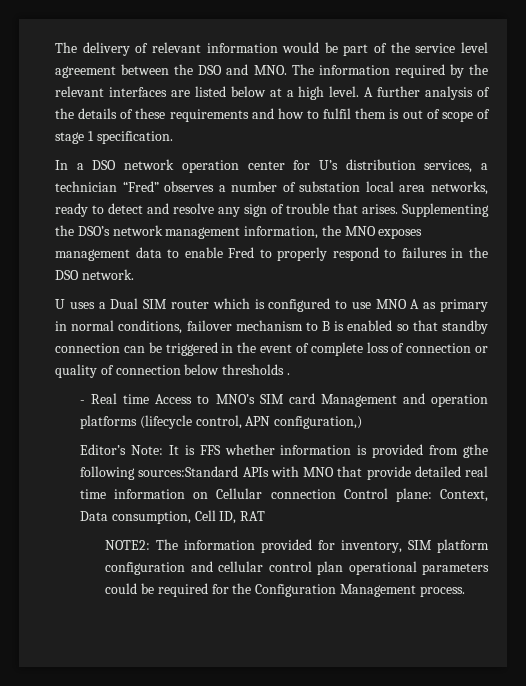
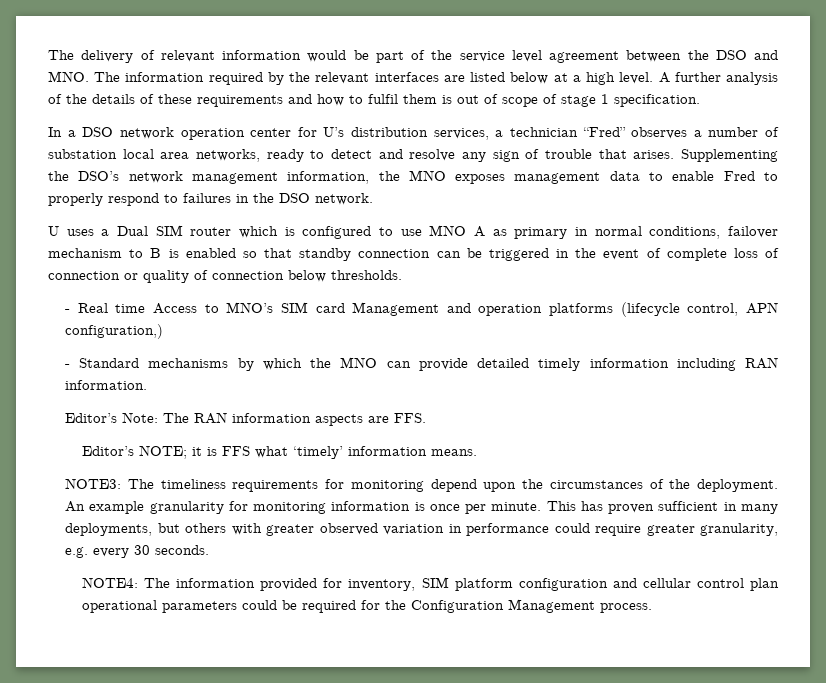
- U uses a Dual SIM router which is configured to use MNO A as primary in normal conditions, failover mechanism to B is enabled so that standby connection can be triggered in the event of complete loss of connection or quality of connection below thresholds .
+ U uses a Dual SIM router which is configured to use MNO A as primary in normal conditions, failover mechanism to B is enabled so that standby connection can be triggered in the event of complete loss of connection or quality of connection below thresholds.
- Editor’s Note: It is FFS whether information is provided from gthe following sources:Standard APIs with MNO that provide detailed real time information on Cellular connection Control plane: Context, Data consumption, Cell ID, RAT
- NOTE2: The information provided for inventory, SIM platform configuration and cellular control plan operational parameters could be required for the Configuration Management process.
+ - Standard mechanisms by which the MNO can provide detailed timely information including RAN information.
+ Editor’s Note: The RAN information aspects are FFS.
+ Editor’s NOTE; it is FFS what ‘timely’ information means.
+ NOTE3: The timeliness requirements for monitoring depend upon the circumstances of the deployment. An example granularity for monitoring information is once per minute. This has proven sufficient in many deployments, but others with greater observed variation in performance could require greater granularity, e.g. every 30 seconds.
+ NOTE4: The information provided for inventory, SIM platform configuration and cellular control plan operational parameters could be required for the Configuration Management process.

